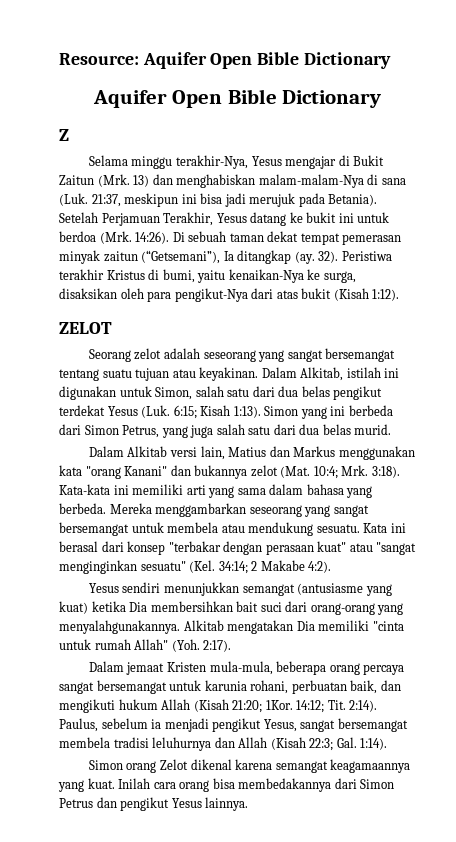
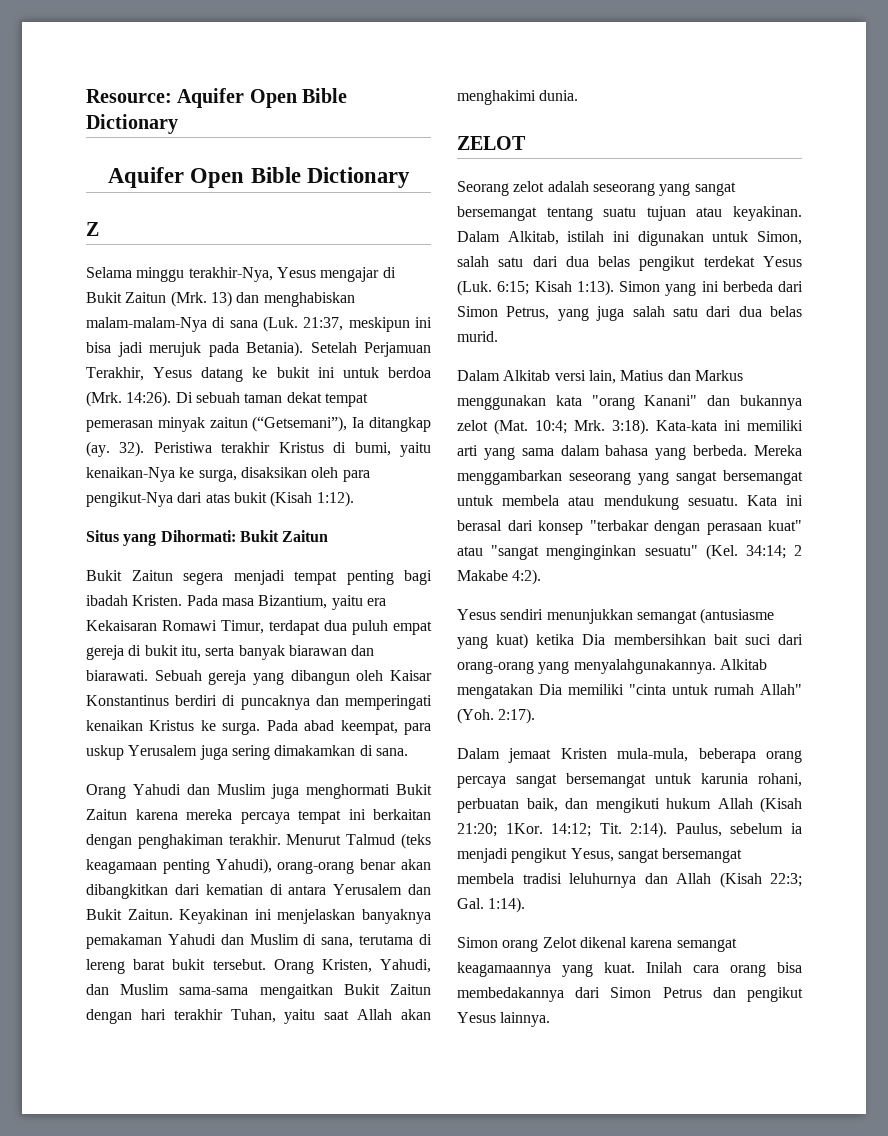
+ Situs yang Dihormati: Bukit Zaitun
+ Bukit Zaitun segera menjadi tempat penting bagi ibadah Kristen. Pada masa Bizantium, yaitu era Kekaisaran Romawi Timur, terdapat dua puluh empat gereja di bukit itu, serta banyak biarawan dan biarawati. Sebuah gereja yang dibangun oleh Kaisar Konstantinus berdiri di puncaknya dan memperingati kenaikan Kristus ke surga. Pada abad keempat, para uskup Yerusalem juga sering dimakamkan di sana.
+ Orang Yahudi dan Muslim juga menghormati Bukit Zaitun karena mereka percaya tempat ini berkaitan dengan penghakiman terakhir. Menurut Talmud (teks keagamaan penting Yahudi), orang-orang benar akan dibangkitkan dari kematian di antara Yerusalem dan Bukit Zaitun. Keyakinan ini menjelaskan banyaknya pemakaman Yahudi dan Muslim di sana, terutama di lereng barat bukit tersebut. Orang Kristen, Yahudi, dan Muslim sama-sama mengaitkan Bukit Zaitun dengan hari terakhir Tuhan, yaitu saat Allah akan menghakimi dunia.

